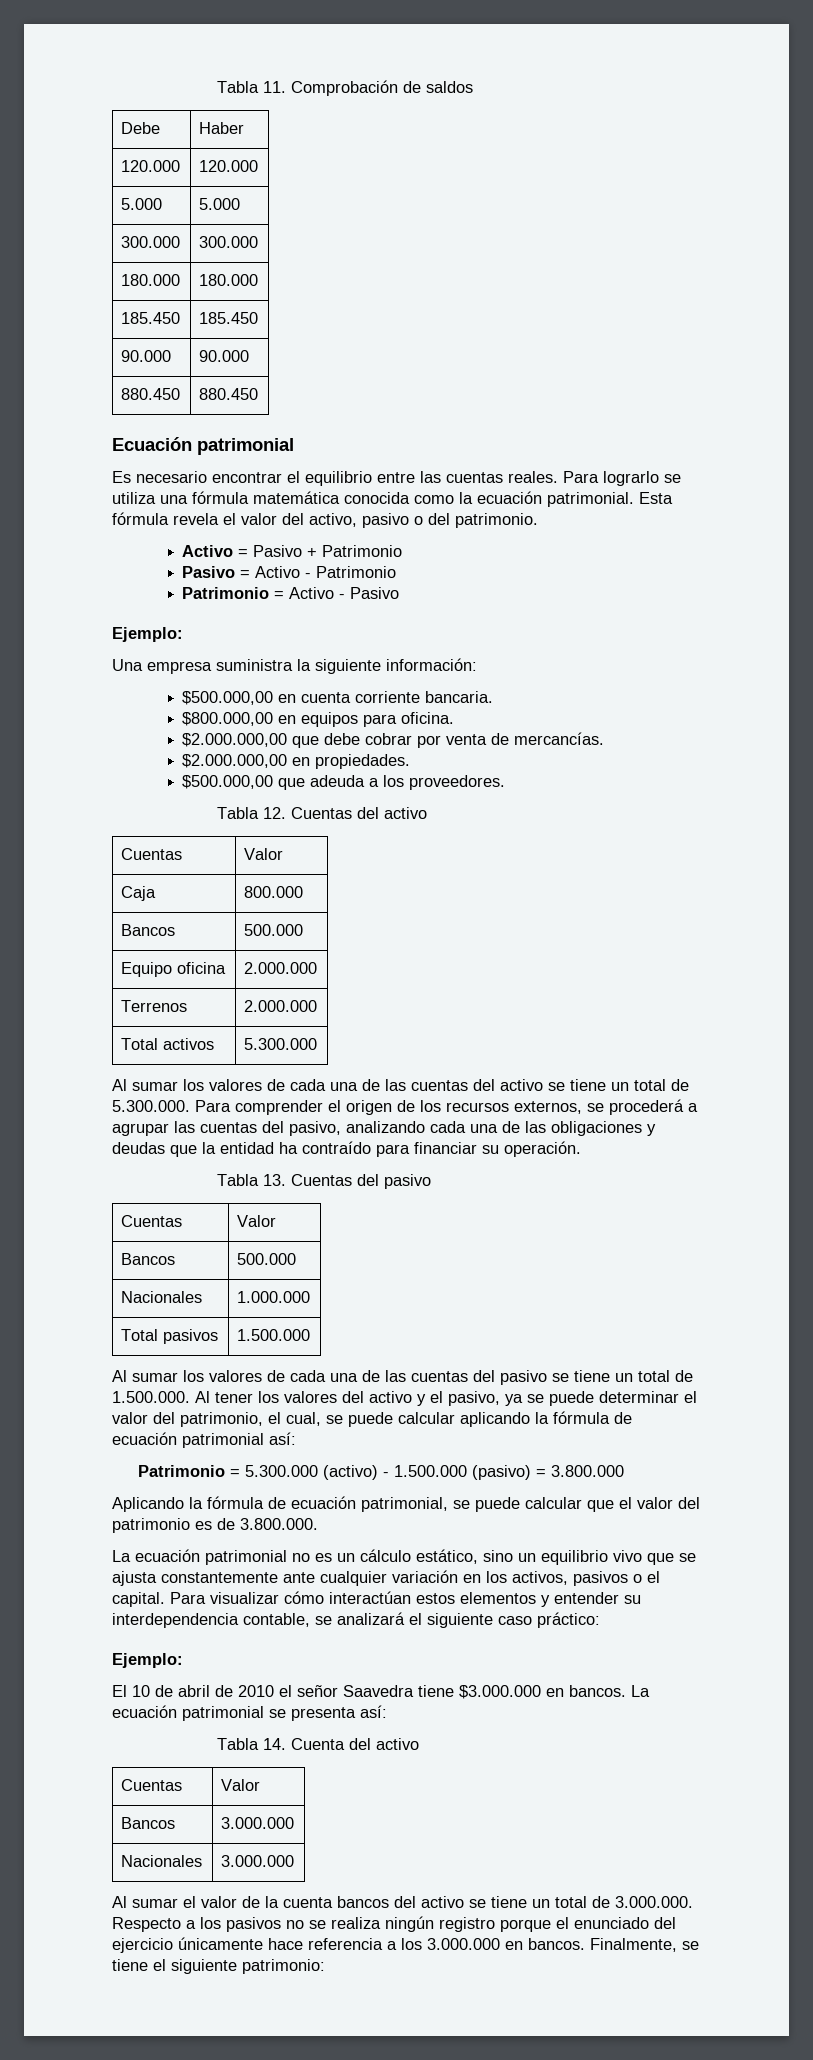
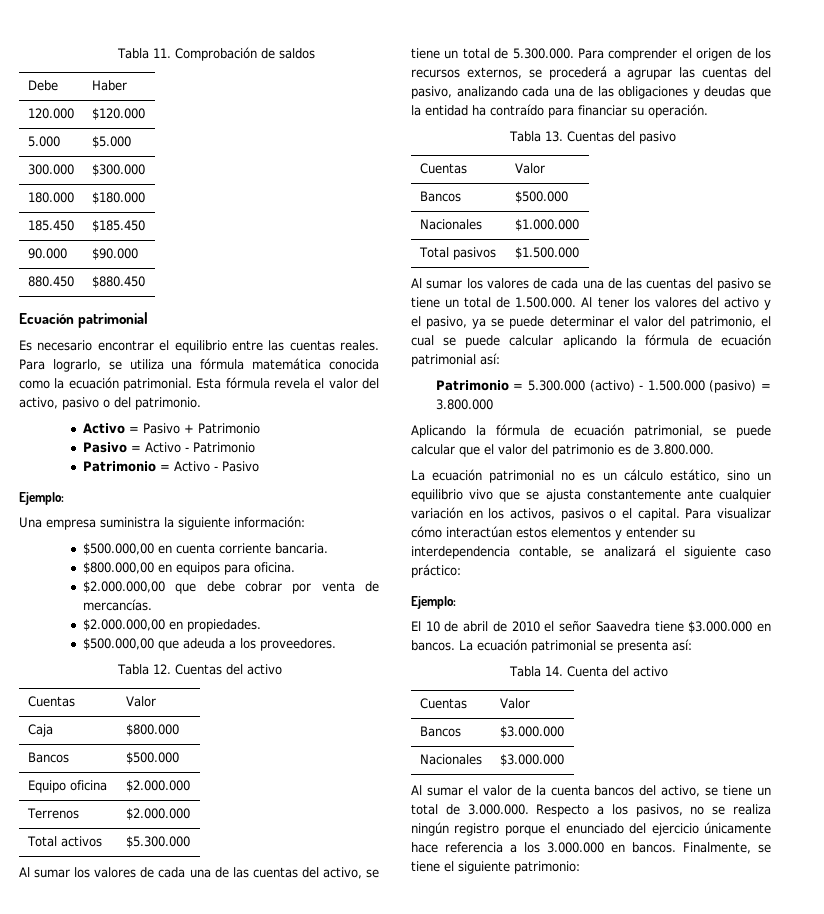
- 120.000 | 120.000
+ 120.000 | $120.000
- 5.000 | 5.000
+ 5.000 | $5.000
- 300.000 | 300.000
+ 300.000 | $300.000
- 180.000 | 180.000
+ 180.000 | $180.000
- 185.450 | 185.450
+ 185.450 | $185.450
- 90.000 | 90.000
+ 90.000 | $90.000
- 880.450 | 880.450
+ 880.450 | $880.450
- Para lograrlo se utiliza una fórmula matemática conocida como la ecuación patrimonial.
+ Para lograrlo, se utiliza una fórmula matemática conocida como la ecuación patrimonial.
- Caja | 800.000
- Bancos | 500.000
+ Caja | $800.000
+ Bancos | $500.000
- Equipo oficina | 2.000.000
+ Equipo oficina | $2.000.000
- Terrenos | 2.000.000
+ Terrenos | $2.000.000
- Total activos | 5.300.000
+ Total activos | $5.300.000
- Al sumar los valores de cada una de las cuentas del activo se tiene un total de 5.300.000. Para comprender el origen de los recursos externos, se procederá a agrupar las cuentas del pasivo, analizando cada una de las obligaciones y deudas que la entidad ha contraído para financiar su operación.
+ Al sumar los valores de cada una de las cuentas del activo, se tiene un total de 5.300.000. Para comprender el origen de los recursos externos, se procederá a agrupar las cuentas del pasivo, analizando cada una de las obligaciones y deudas que la entidad ha contraído para financiar su operación.
  Tabla 13. Cuentas del pasivo
  Cuentas | Valor
- Bancos | 500.000
- Nacionales | 1.000.000
+ Bancos | $500.000
+ Nacionales | $1.000.000
- Total pasivos | 1.500.000
+ Total pasivos | $1.500.000
- Al sumar los valores de cada una de las cuentas del pasivo se tiene un total de 1.500.000. Al tener los valores del activo y el pasivo, ya se puede determinar el valor del patrimonio, el cual, se puede calcular aplicando la fórmula de ecuación patrimonial así:
+ Al sumar los valores de cada una de las cuentas del pasivo se tiene un total de 1.500.000. Al tener los valores del activo y el pasivo, ya se puede determinar el valor del patrimonio, el cual se puede calcular aplicando la fórmula de ecuación patrimonial así:
- Bancos | 3.000.000
- Nacionales | 3.000.000
+ Bancos | $3.000.000
+ Nacionales | $3.000.000
- Al sumar el valor de la cuenta bancos del activo se tiene un total de 3.000.000. Respecto a los pasivos no se realiza ningún registro porque el enunciado del ejercicio únicamente hace referencia a los 3.000.000 en bancos.
+ Al sumar el valor de la cuenta bancos del activo, se tiene un total de 3.000.000. Respecto a los pasivos, no se realiza ningún registro porque el enunciado del ejercicio únicamente hace referencia a los 3.000.000 en bancos.

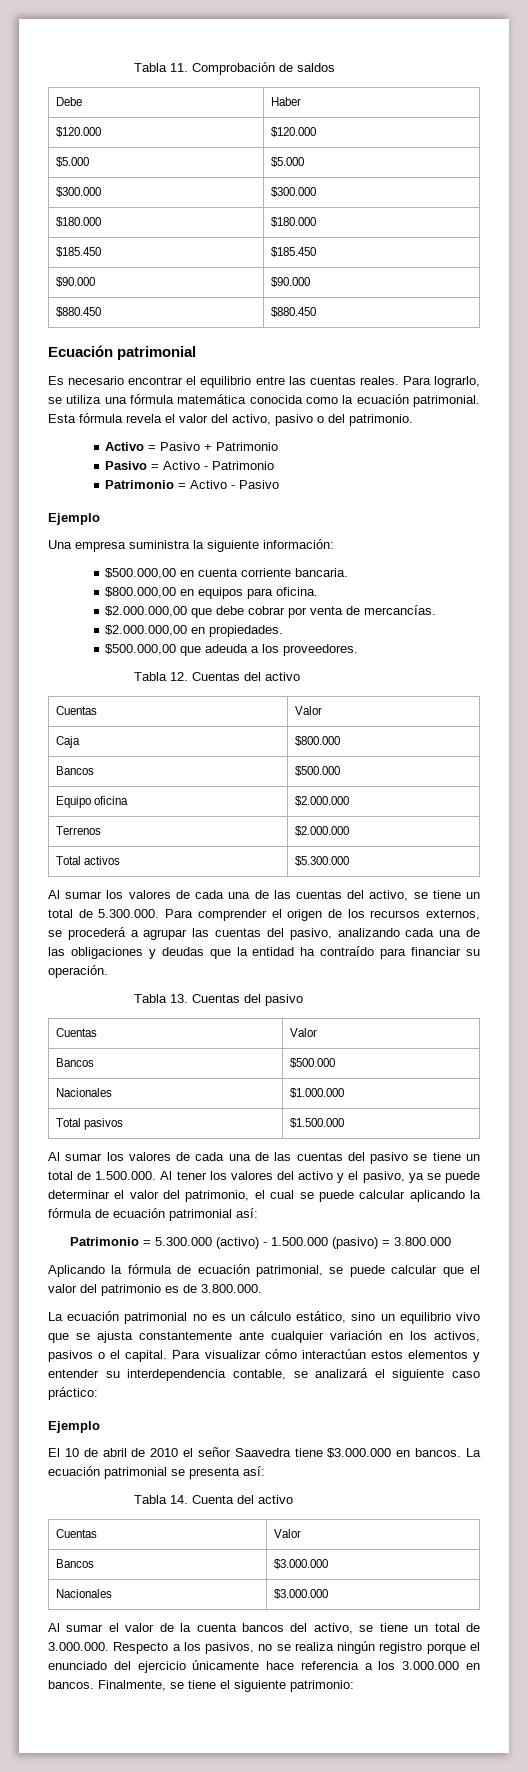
- 120.000 | $120.000
+ $120.000 | $120.000
- 5.000 | $5.000
+ $5.000 | $5.000
- 300.000 | $300.000
+ $300.000 | $300.000
- 180.000 | $180.000
+ $180.000 | $180.000
- 185.450 | $185.450
+ $185.450 | $185.450
- 90.000 | $90.000
+ $90.000 | $90.000
- 880.450 | $880.450
+ $880.450 | $880.450
  Patrimonio = Activo - Pasivo
- Ejemplo:
+ Ejemplo
  Para visualizar cómo interactúan estos elementos y entender su interdependencia contable, se analizará el siguiente caso práctico:
- Ejemplo:
+ Ejemplo

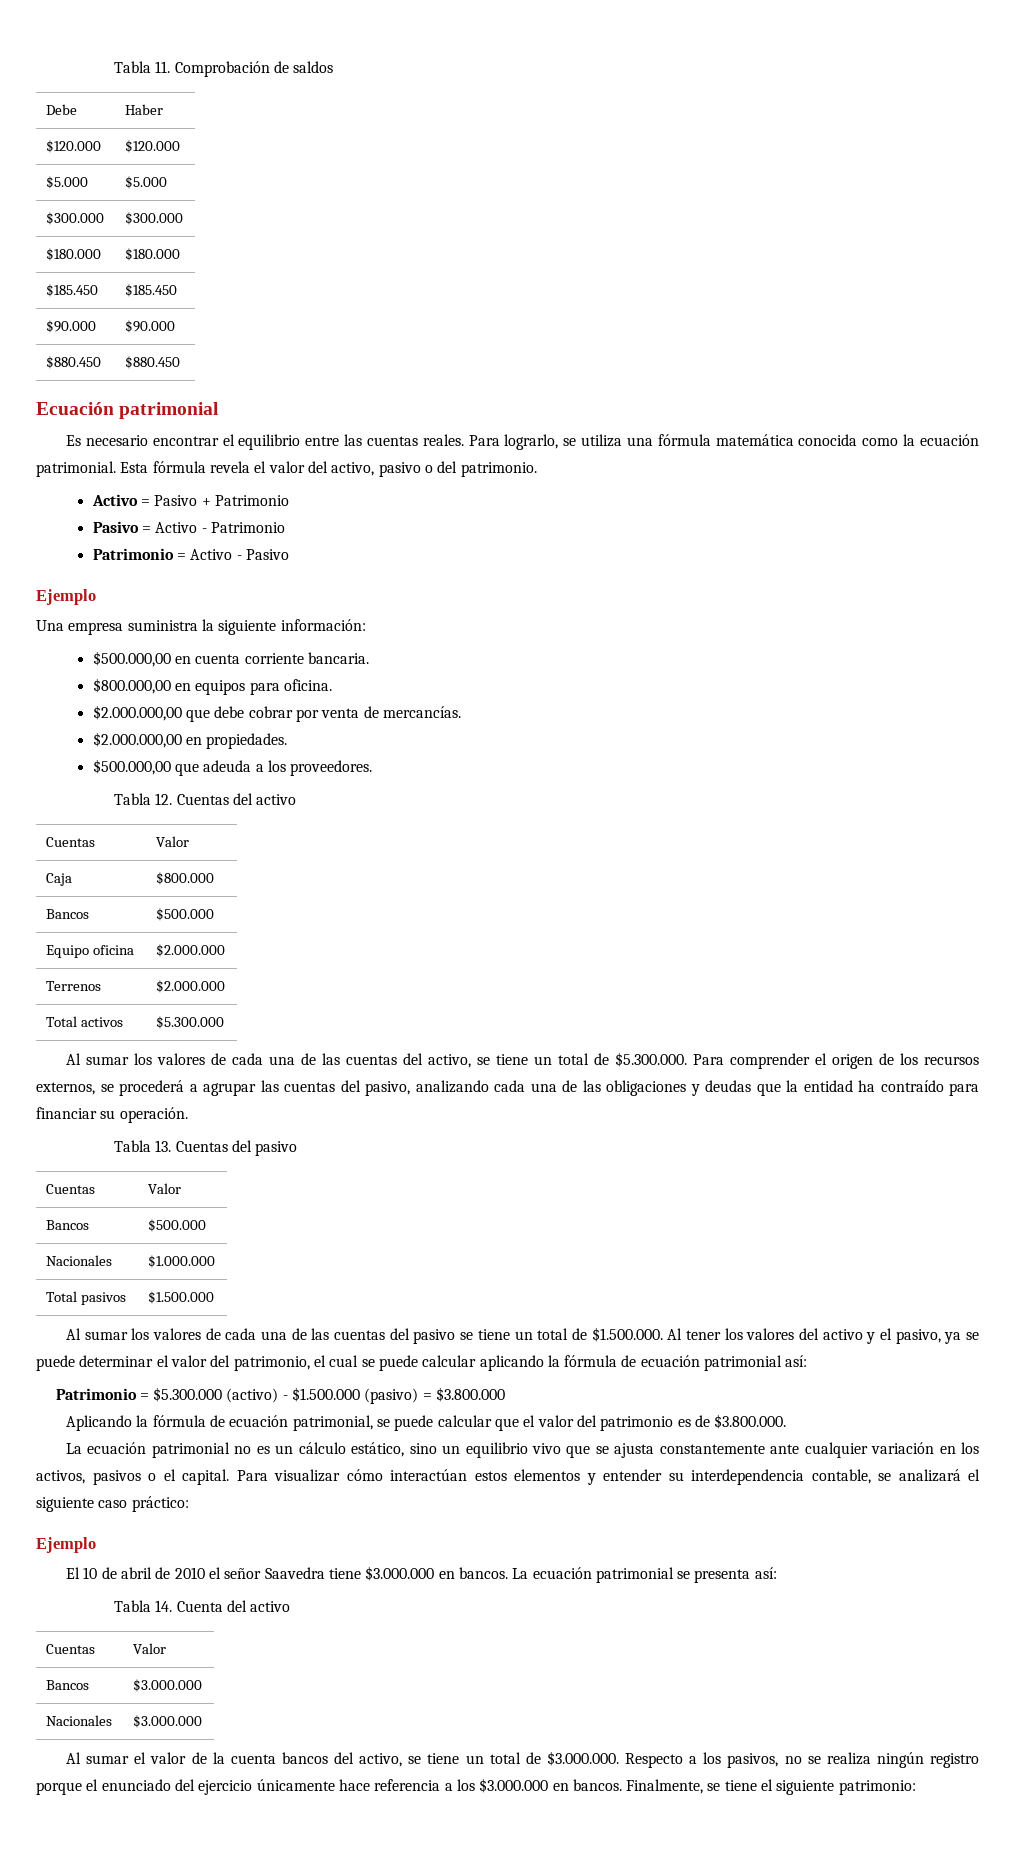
- Al sumar los valores de cada una de las cuentas del activo, se tiene un total de 5.300.000. Para comprender el origen de los recursos externos, se procederá a agrupar las cuentas del pasivo, analizando cada una de las obligaciones y deudas que la entidad ha contraído para financiar su operación.
+ Al sumar los valores de cada una de las cuentas del activo, se tiene un total de $5.300.000. Para comprender el origen de los recursos externos, se procederá a agrupar las cuentas del pasivo, analizando cada una de las obligaciones y deudas que la entidad ha contraído para financiar su operación.
- Al sumar los valores de cada una de las cuentas del pasivo se tiene un total de 1.500.000. Al tener los valores del activo y el pasivo, ya se puede determinar el valor del patrimonio, el cual se puede calcular aplicando la fórmula de ecuación patrimonial así:
+ Al sumar los valores de cada una de las cuentas del pasivo se tiene un total de $1.500.000. Al tener los valores del activo y el pasivo, ya se puede determinar el valor del patrimonio, el cual se puede calcular aplicando la fórmula de ecuación patrimonial así:
- Patrimonio = 5.300.000 (activo) - 1.500.000 (pasivo) = 3.800.000
+ Patrimonio = $5.300.000 (activo) - $1.500.000 (pasivo) = $3.800.000
- Aplicando la fórmula de ecuación patrimonial, se puede calcular que el valor del patrimonio es de 3.800.000.
+ Aplicando la fórmula de ecuación patrimonial, se puede calcular que el valor del patrimonio es de $3.800.000.
- Al sumar el valor de la cuenta bancos del activo, se tiene un total de 3.000.000. Respecto a los pasivos, no se realiza ningún registro porque el enunciado del ejercicio únicamente hace referencia a los 3.000.000 en bancos.
+ Al sumar el valor de la cuenta bancos del activo, se tiene un total de $3.000.000. Respecto a los pasivos, no se realiza ningún registro porque el enunciado del ejercicio únicamente hace referencia a los $3.000.000 en bancos.

